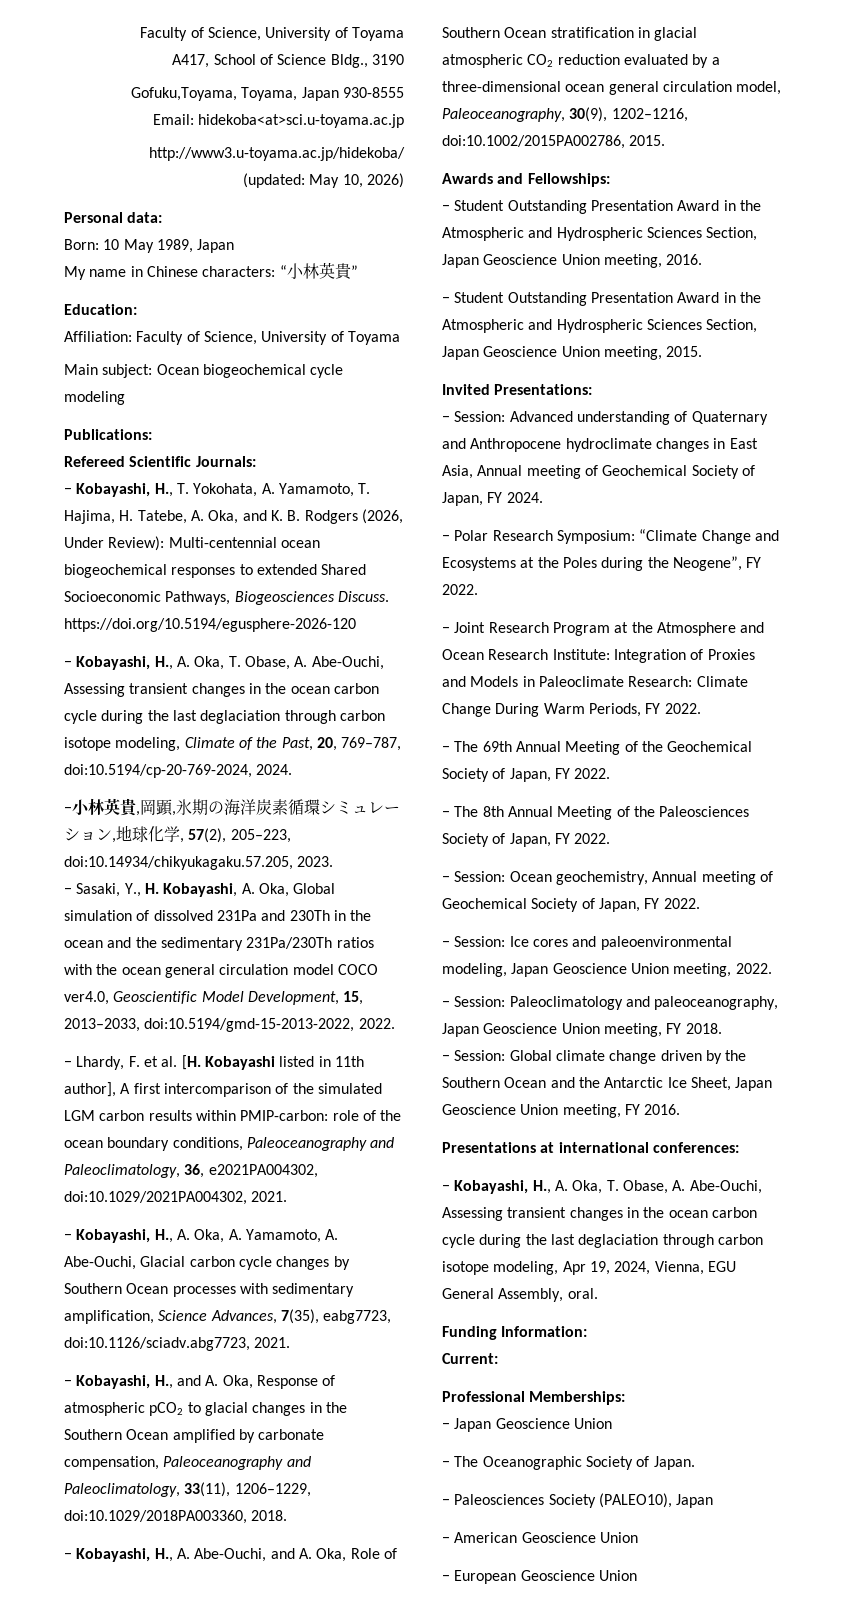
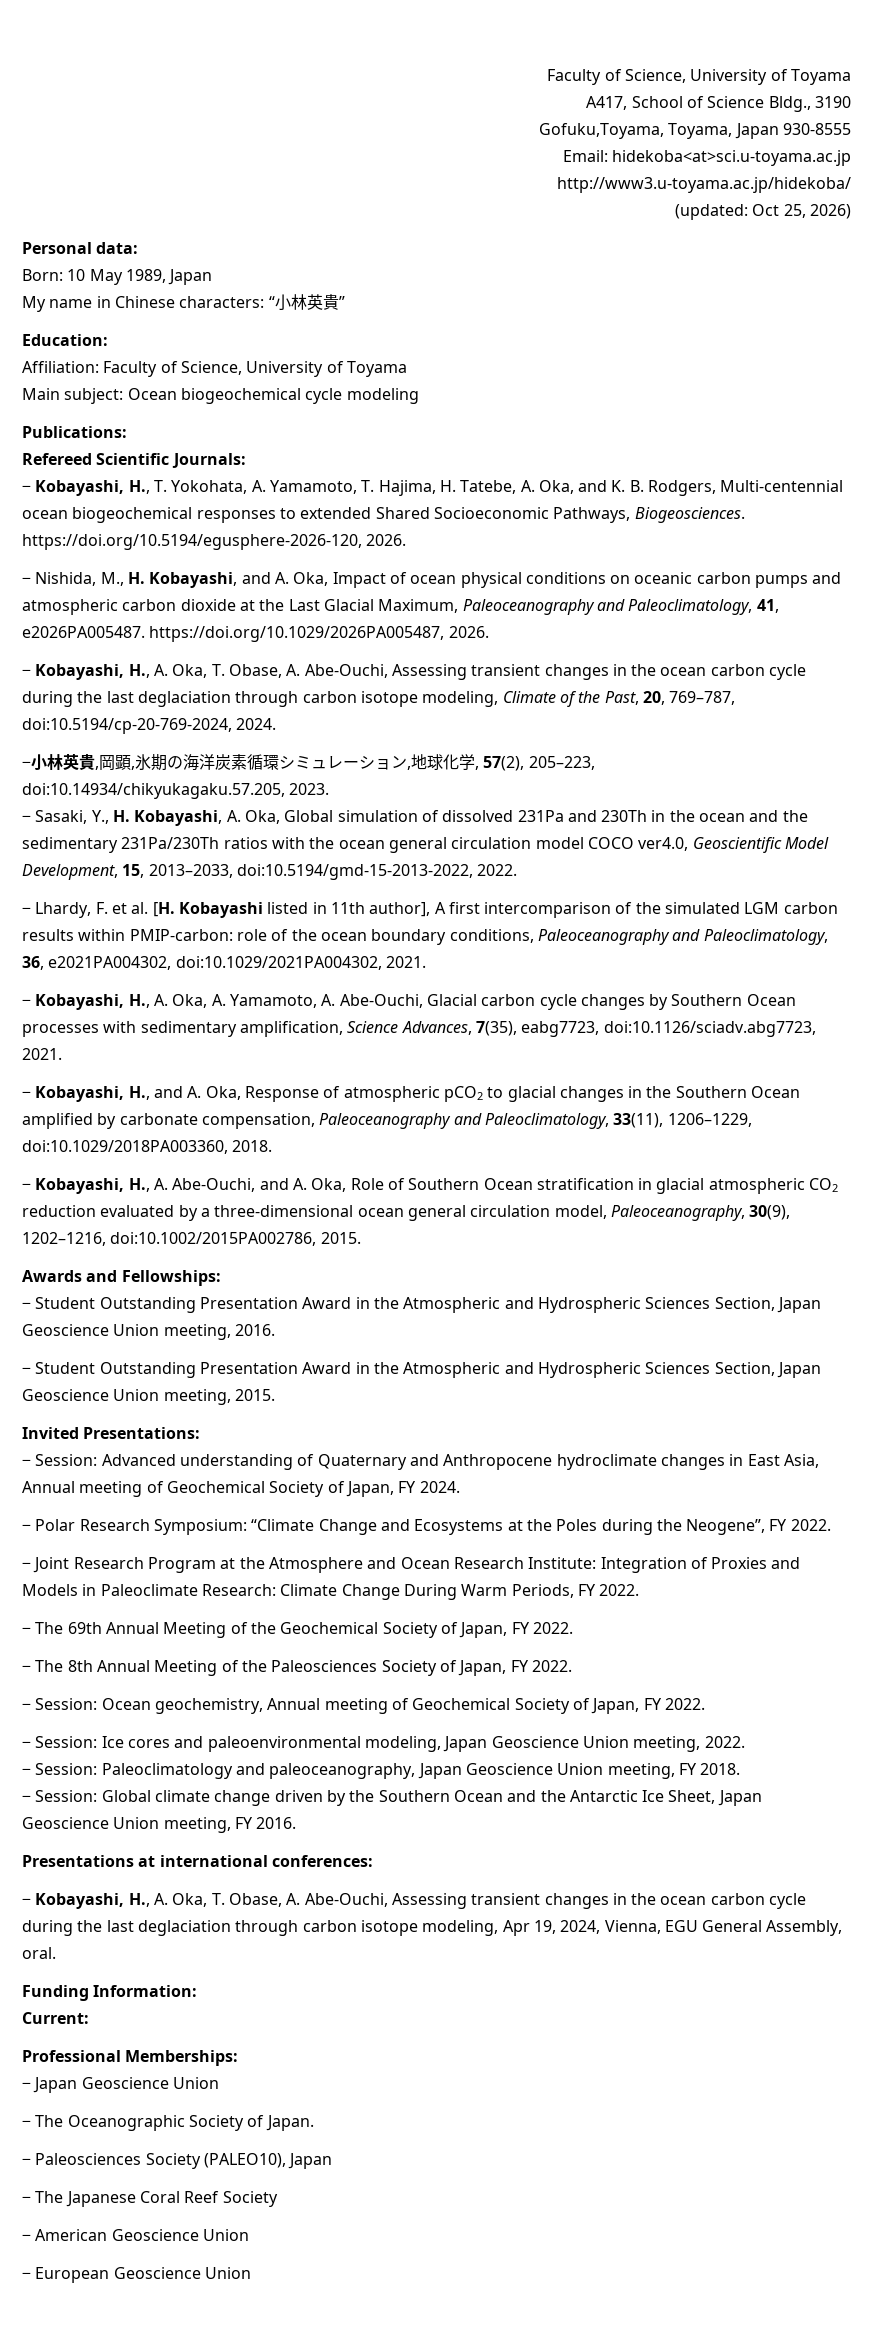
- (updated: May 10, 2026)
+ (updated: Oct 25, 2026)
- − Kobayashi, H., T. Yokohata, A. Yamamoto, T. Hajima, H. Tatebe, A. Oka, and K. B. Rodgers (2026, Under Review): Multi-centennial ocean biogeochemical responses to extended Shared Socioeconomic Pathways, Biogeosciences Discuss. https://doi.org/10.5194/egusphere-2026-120
+ − Kobayashi, H., T. Yokohata, A. Yamamoto, T. Hajima, H. Tatebe, A. Oka, and K. B. Rodgers, Multi-centennial ocean biogeochemical responses to extended Shared Socioeconomic Pathways, Biogeosciences. https://doi.org/10.5194/egusphere-2026-120, 2026.
+ − Nishida, M., H. Kobayashi, and A. Oka, Impact of ocean physical conditions on oceanic carbon pumps and atmospheric carbon dioxide at the Last Glacial Maximum, Paleoceanography and Paleoclimatology, 41, e2026PA005487. https://doi.org/10.1029/2026PA005487, 2026.
+ − The Japanese Coral Reef Society

